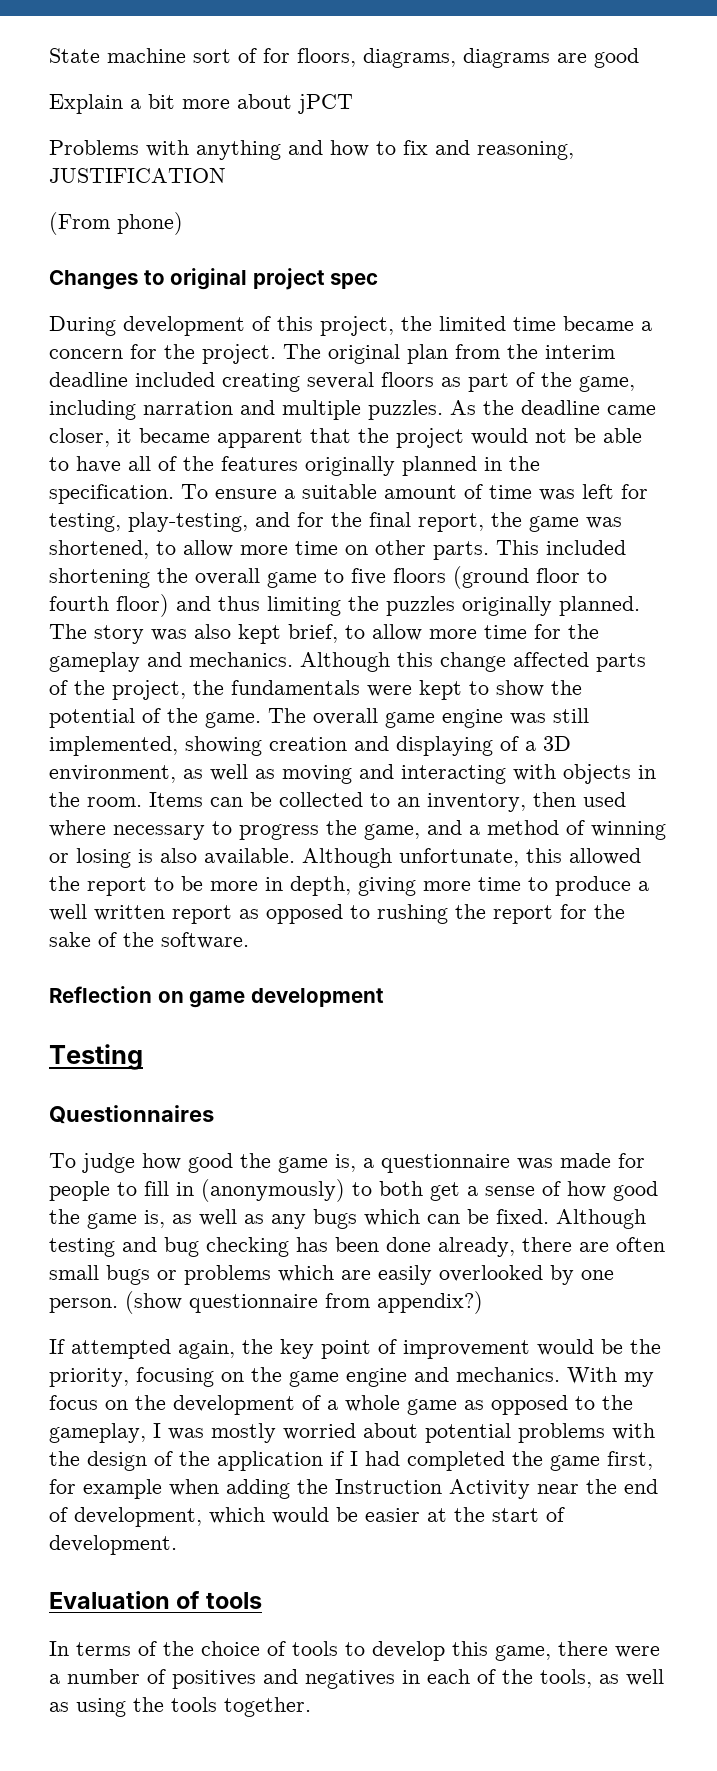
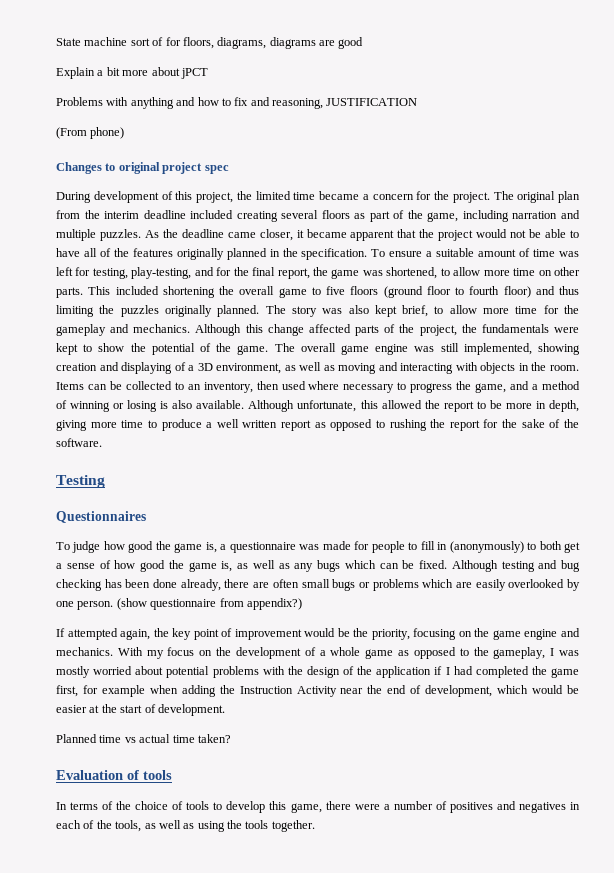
- Reflection on game development
+ Planned time vs actual time taken?

